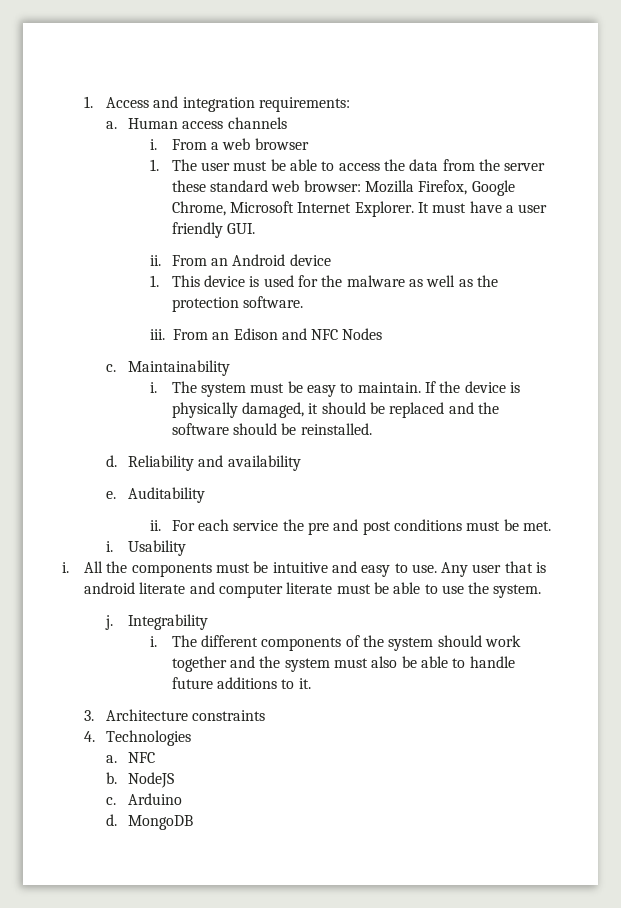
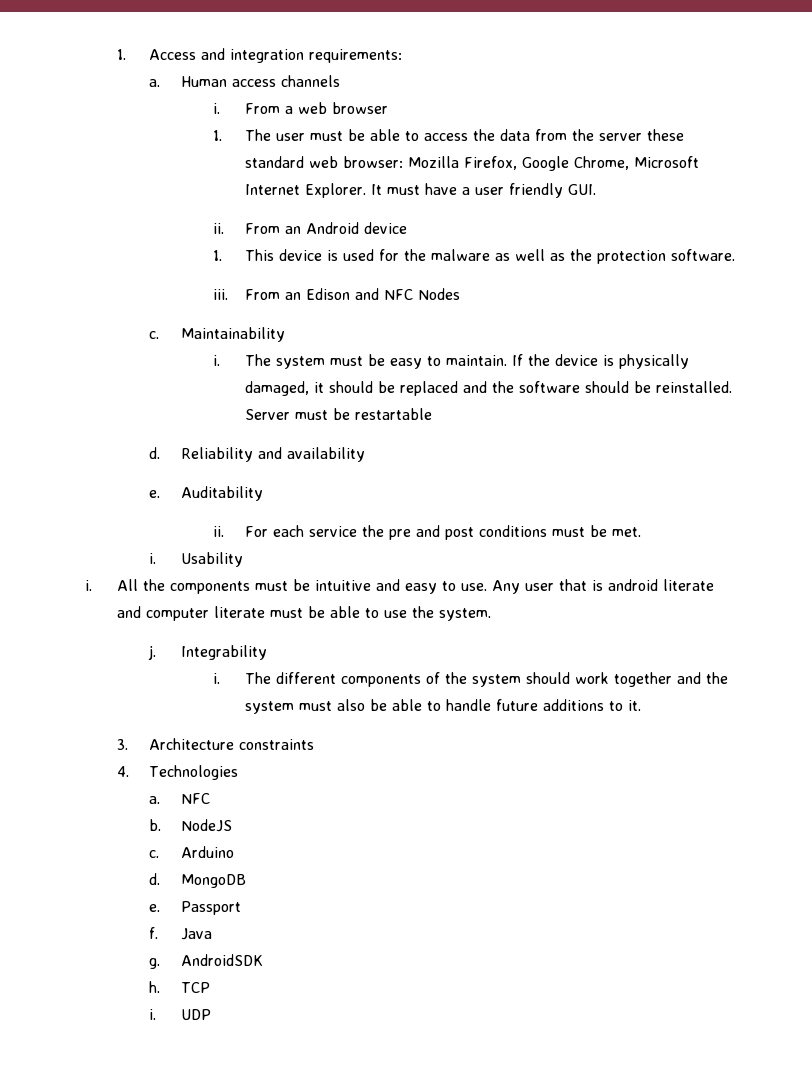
+ Server must be restartable
+ e. Passport
+ f. Java
+ g. AndroidSDK
+ h. TCP
+ i. UDP

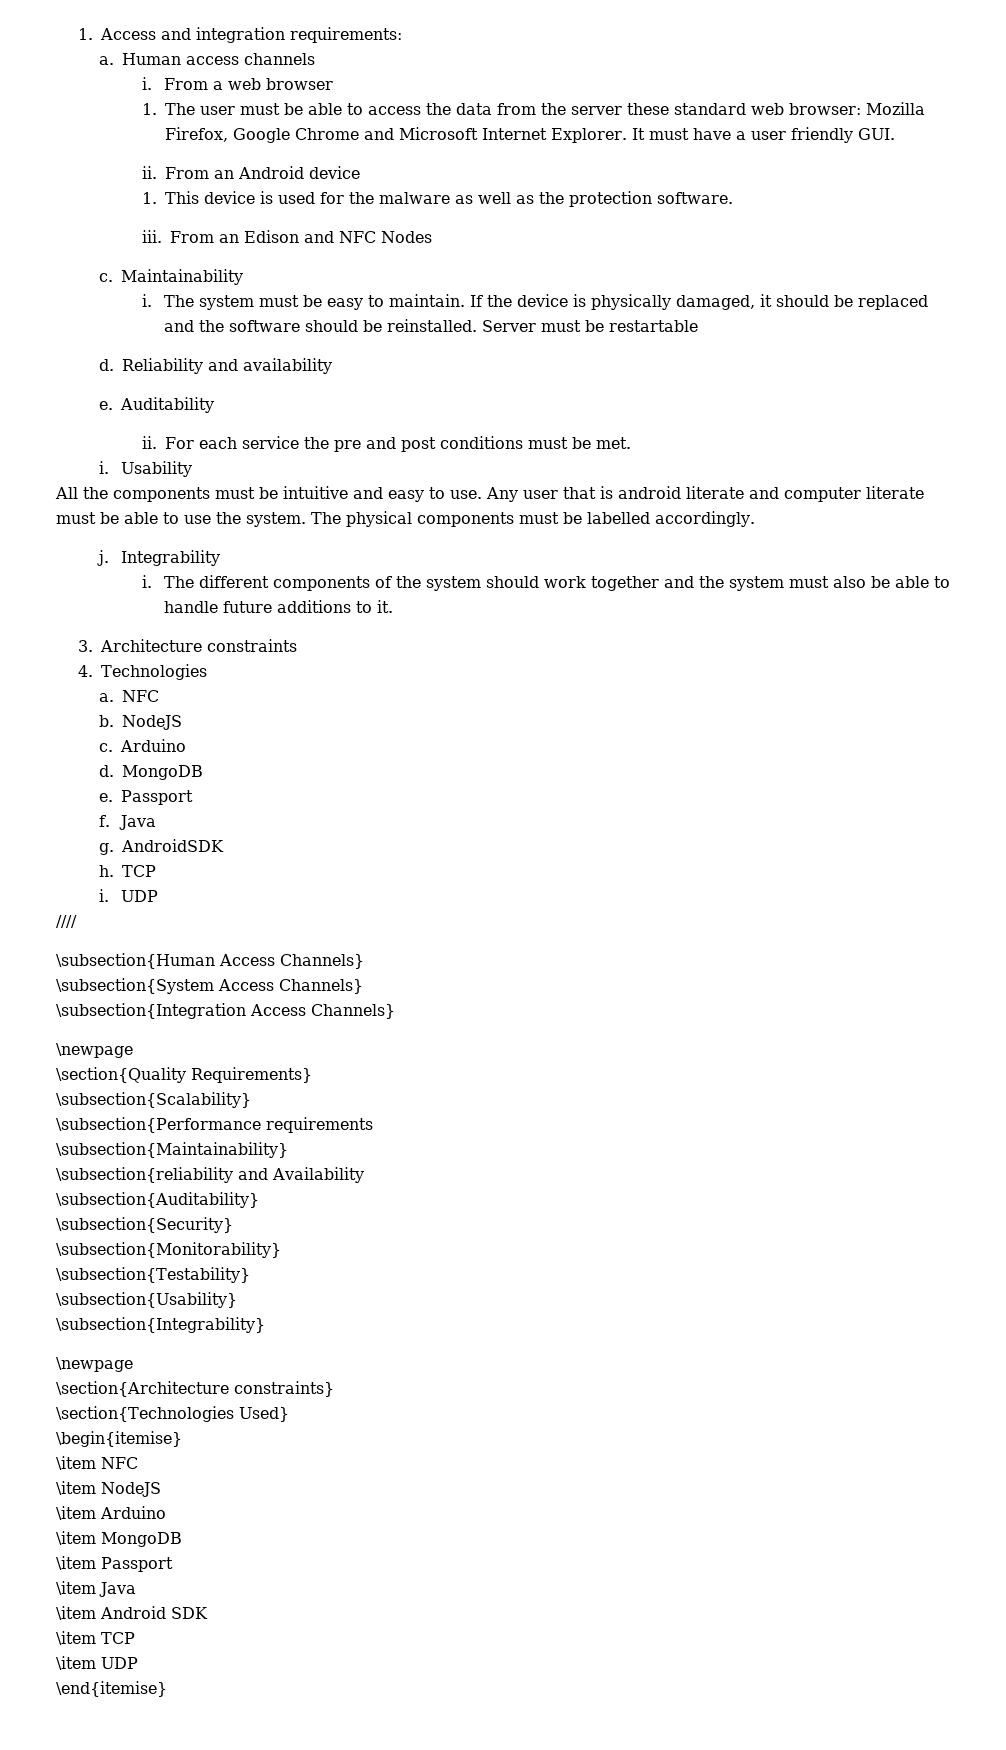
- 1. The user must be able to access the data from the server these standard web browser: Mozilla Firefox, Google Chrome, Microsoft Internet Explorer.
+ 1. The user must be able to access the data from the server these standard web browser: Mozilla Firefox, Google Chrome and Microsoft Internet Explorer.
  Usability
- i. All the components must be intuitive and easy to use.
+ All the components must be intuitive and easy to use.
+ The physical components must be labelled accordingly.
+ ////
+ \subsection{Human Access Channels}
+ \subsection{System Access Channels}
+ \subsection{Integration Access Channels}
+ \newpage
+ \section{Quality Requirements}
+ \subsection{Scalability}
+ \subsection{Performance requirements
+ \subsection{Maintainability}
+ \subsection{reliability and Availability
+ \subsection{Auditability}
+ \subsection{Security}
+ \subsection{Monitorability}
+ \subsection{Testability}
+ \subsection{Usability}
+ \subsection{Integrability}
+ \newpage
+ \section{Architecture constraints}
+ \section{Technologies Used}
+ \begin{itemise}
+ \item NFC
+ \item NodeJS
+ \item Arduino
+ \item MongoDB
+ \item Passport
+ \item Java
+ \item Android SDK
+ \item TCP
+ \item UDP
+ \end{itemise}

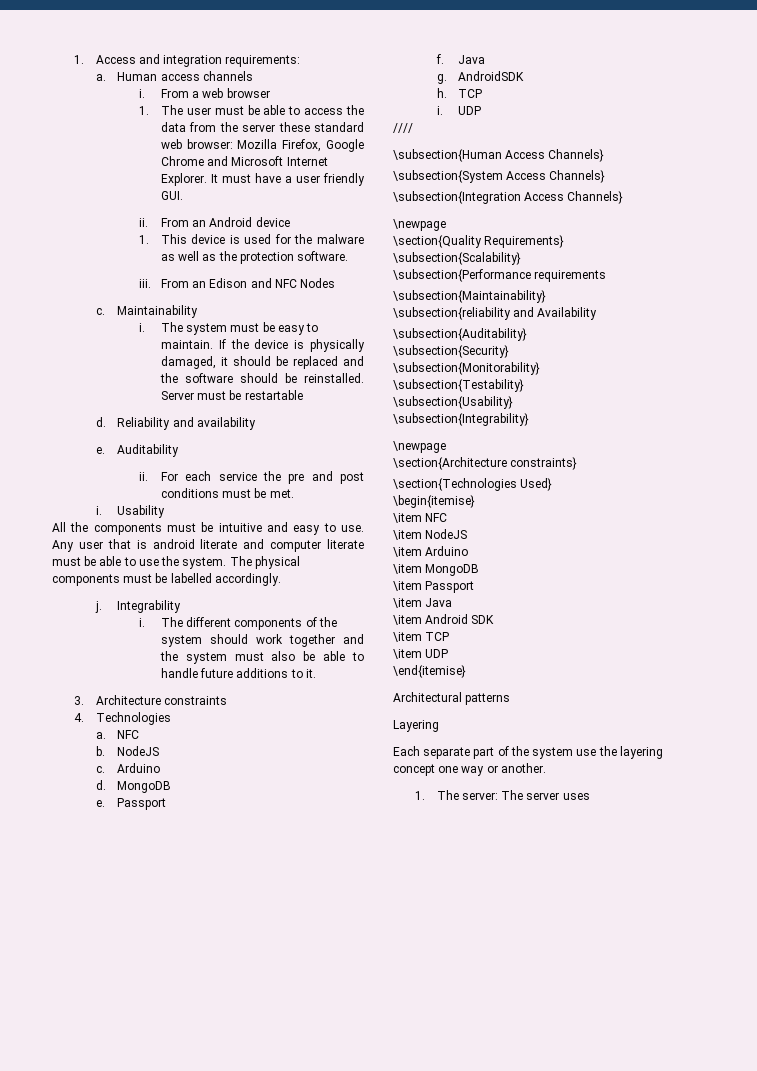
+ Architectural patterns
+ Layering
+ Each separate part of the system use the layering concept one way or another.
+ 1. The server: The server uses

